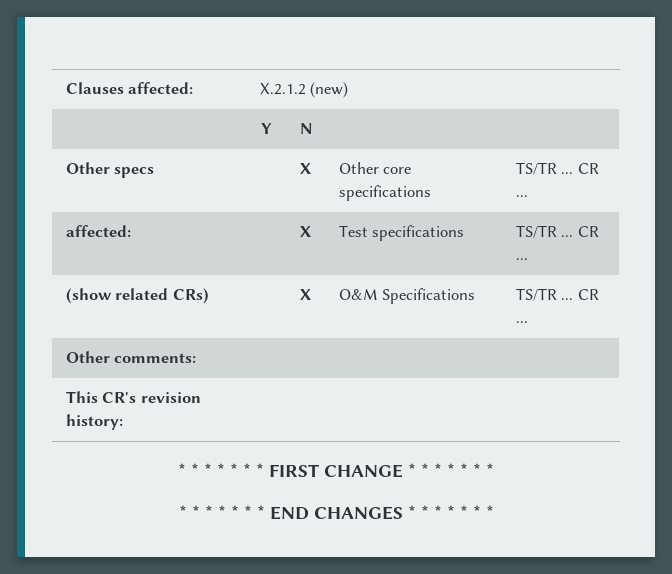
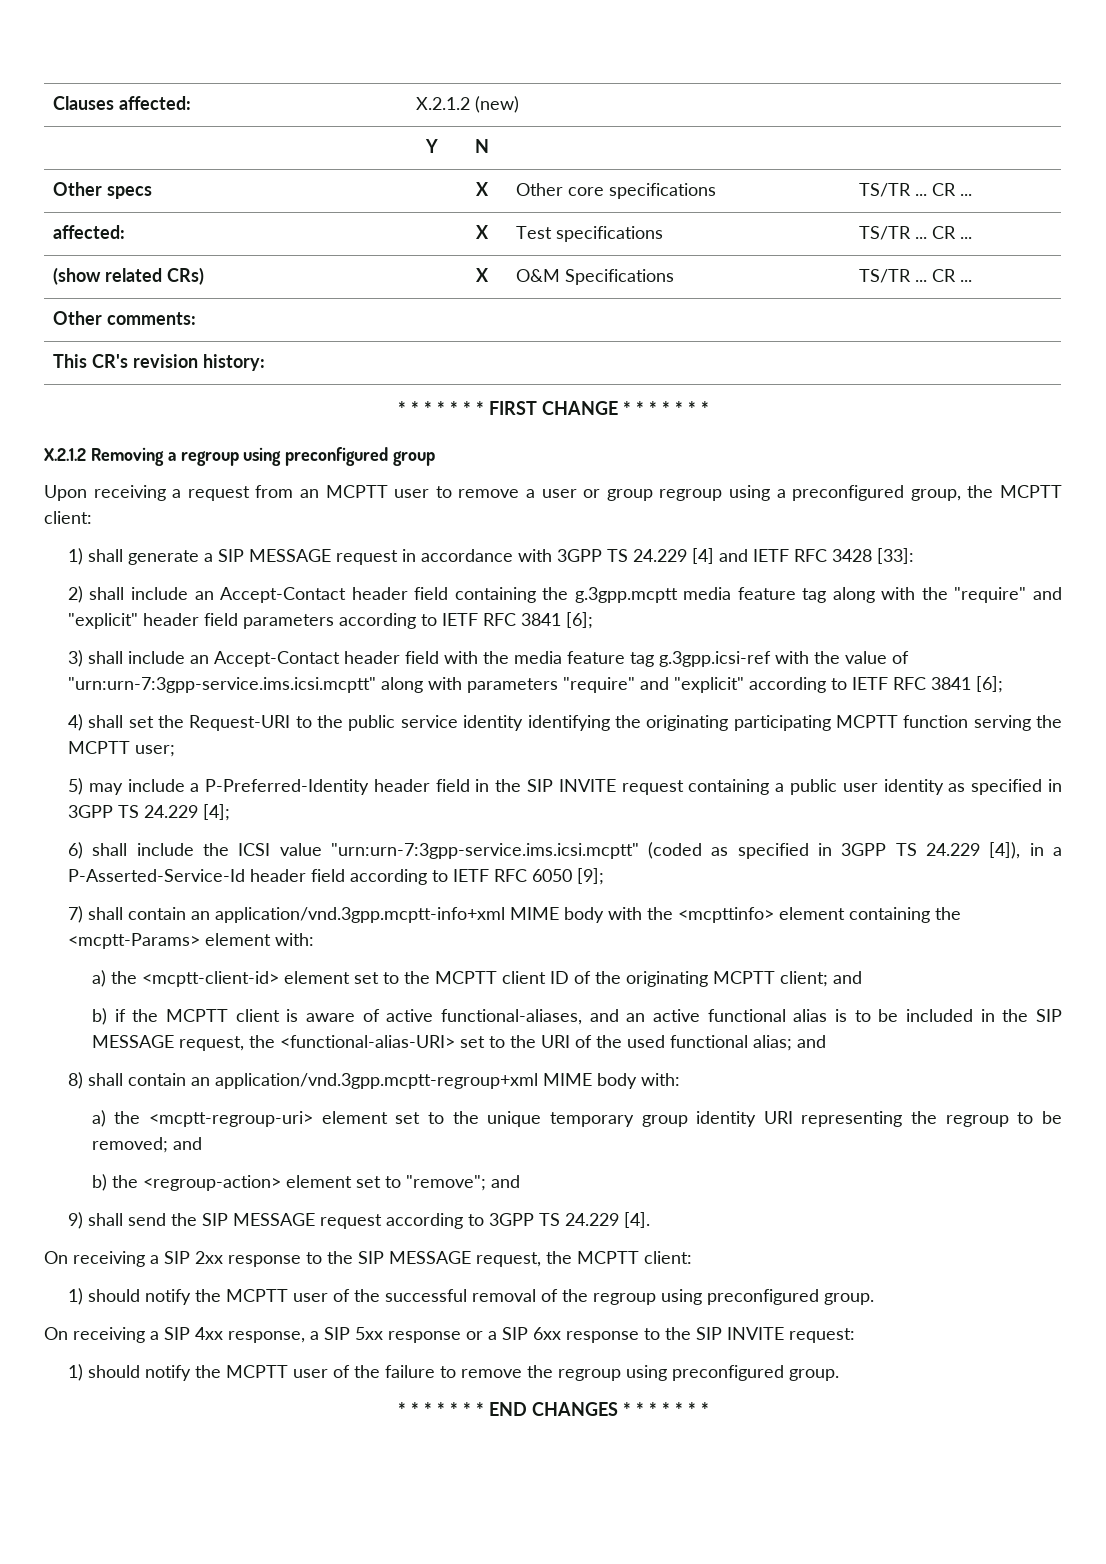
+ X.2.1.2 Removing a regroup using preconfigured group
+ Upon receiving a request from an MCPTT user to remove a user or group regroup using a preconfigured group, the MCPTT client:
+ 1) shall generate a SIP MESSAGE request in accordance with 3GPP TS 24.229 [4] and IETF RFC 3428 [33]:
+ 2) shall include an Accept-Contact header field containing the g.3gpp.mcptt media feature tag along with the "require" and "explicit" header field parameters according to IETF RFC 3841 [6];
+ 3) shall include an Accept-Contact header field with the media feature tag g.3gpp.icsi-ref with the value of "urn:urn-7:3gpp-service.ims.icsi.mcptt" along with parameters "require" and "explicit" according to IETF RFC 3841 [6];
+ 4) shall set the Request-URI to the public service identity identifying the originating participating MCPTT function serving the MCPTT user;
+ 5) may include a P-Preferred-Identity header field in the SIP INVITE request containing a public user identity as specified in 3GPP TS 24.229 [4];
+ 6) shall include the ICSI value "urn:urn-7:3gpp-service.ims.icsi.mcptt" (coded as specified in 3GPP TS 24.229 [4]), in a P-Asserted-Service-Id header field according to IETF RFC 6050 [9];
+ 7) shall contain an application/vnd.3gpp.mcptt-info+xml MIME body with the <mcpttinfo> element containing the <mcptt-Params> element with:
+ a) the <mcptt-client-id> element set to the MCPTT client ID of the originating MCPTT client; and
+ b) if the MCPTT client is aware of active functional-aliases, and an active functional alias is to be included in the SIP MESSAGE request, the <functional-alias-URI> set to the URI of the used functional alias; and
+ 8) shall contain an application/vnd.3gpp.mcptt-regroup+xml MIME body with:
+ a) the <mcptt-regroup-uri> element set to the unique temporary group identity URI representing the regroup to be removed; and
+ b) the <regroup-action> element set to "remove"; and
+ 9) shall send the SIP MESSAGE request according to 3GPP TS 24.229 [4].
+ On receiving a SIP 2xx response to the SIP MESSAGE request, the MCPTT client:
+ 1) should notify the MCPTT user of the successful removal of the regroup using preconfigured group.
+ On receiving a SIP 4xx response, a SIP 5xx response or a SIP 6xx response to the SIP INVITE request:
+ 1) should notify the MCPTT user of the failure to remove the regroup using preconfigured group.

